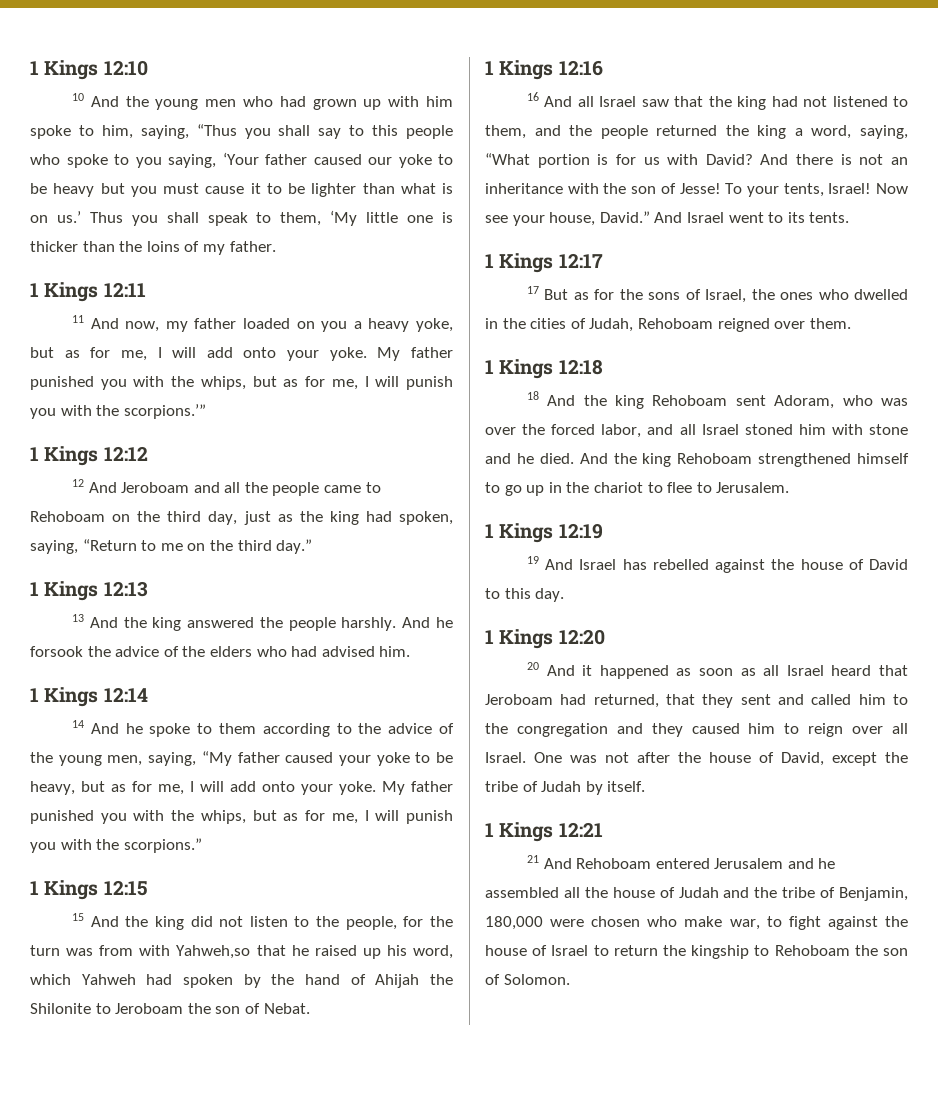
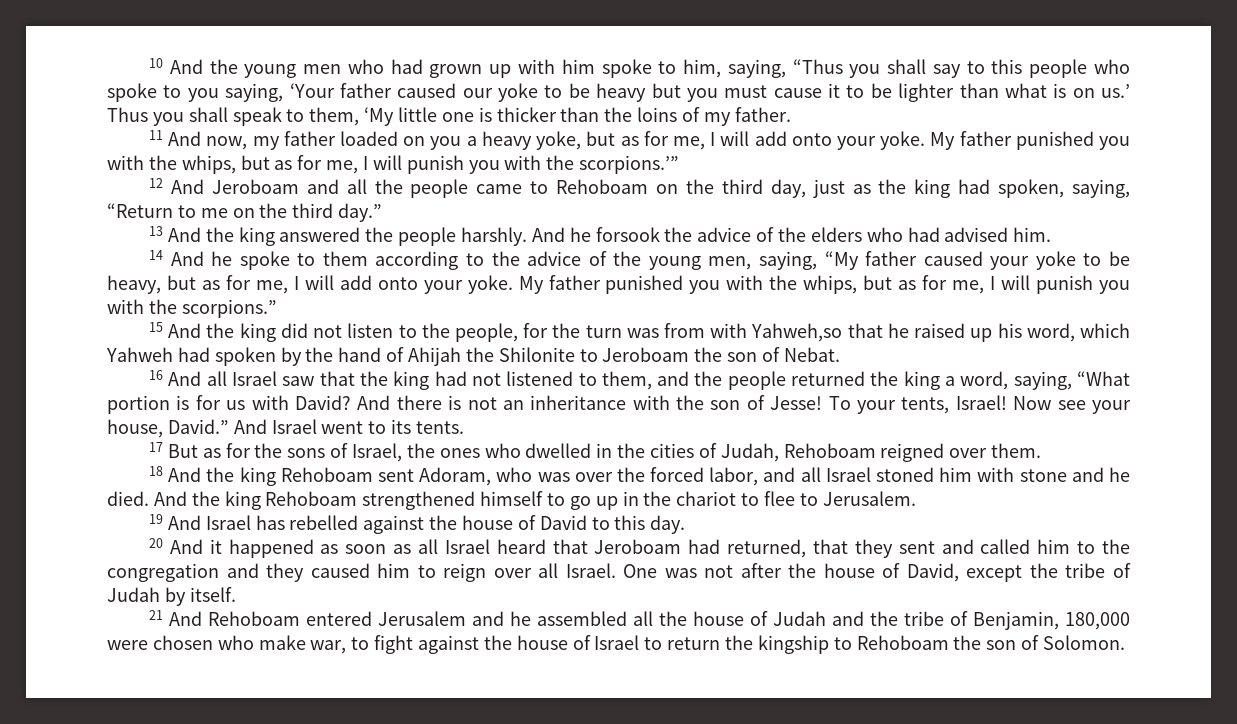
- 1 Kings 12:10
- 1 Kings 12:11
- 1 Kings 12:12
- 1 Kings 12:13
- 1 Kings 12:14
- 1 Kings 12:15
- 1 Kings 12:16
- 1 Kings 12:17
- 1 Kings 12:18
- 1 Kings 12:19
- 1 Kings 12:20
- 1 Kings 12:21

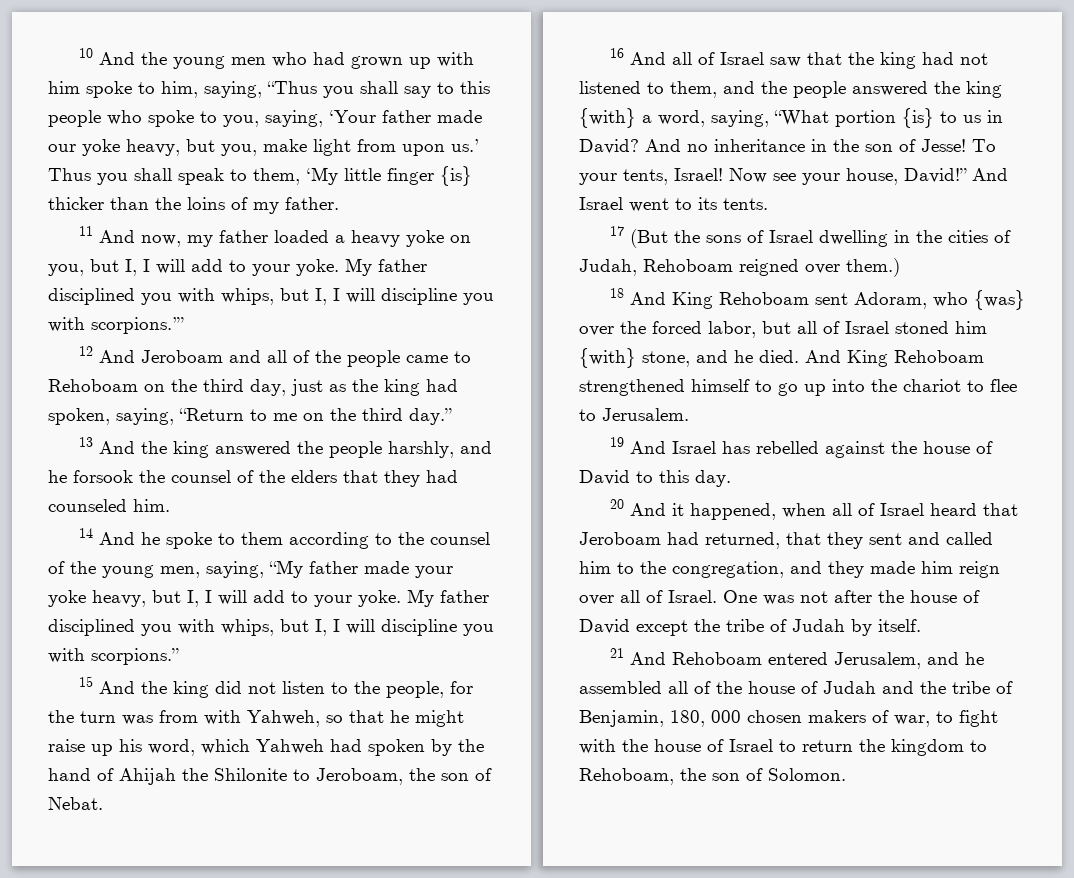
- 10 And the young men who had grown up with him spoke to him, saying, “Thus you shall say to this people who spoke to you saying, ‘Your father caused our yoke to be heavy but you must cause it to be lighter than what is on us.’
+ 10 And the young men who had grown up with him spoke to him, saying, “Thus you shall say to this people who spoke to you, saying, ‘Your father made our yoke heavy, but you, make light from upon us.’
- Thus you shall speak to them, ‘My little one is thicker than the loins of my father.
+ Thus you shall speak to them, ‘My little finger {is} thicker than the loins of my father.
- 11 And now, my father loaded on you a heavy yoke, but as for me, I will add onto your yoke. My father punished you with the whips, but as for me, I will punish you with the scorpions.’”
+ 11 And now, my father loaded a heavy yoke on you, but I, I will add to your yoke. My father disciplined you with whips, but I, I will discipline you with scorpions.’”
- 12 And Jeroboam and all the people came to Rehoboam on the third day, just as the king had spoken, saying, “Return to me on the third day.”
+ 12 And Jeroboam and all of the people came to Rehoboam on the third day, just as the king had spoken, saying, “Return to me on the third day.”
- 13 And the king answered the people harshly. And he forsook the advice of the elders who had advised him.
+ 13 And the king answered the people harshly, and he forsook the counsel of the elders that they had counseled him.
- 14 And he spoke to them according to the advice of the young men, saying, “My father caused your yoke to be heavy, but as for me, I will add onto your yoke. My father punished you with the whips, but as for me, I will punish you with the scorpions.”
+ 14 And he spoke to them according to the counsel of the young men, saying, “My father made your yoke heavy, but I, I will add to your yoke. My father disciplined you with whips, but I, I will discipline you with scorpions.”
- 15 And the king did not listen to the people, for the turn was from with Yahweh,so that he raised up his word, which Yahweh had spoken by the hand of Ahijah the Shilonite to Jeroboam the son of Nebat.
+ 15 And the king did not listen to the people, for the turn was from with Yahweh, so that he might raise up his word, which Yahweh had spoken by the hand of Ahijah the Shilonite to Jeroboam, the son of Nebat.
- 16 And all Israel saw that the king had not listened to them, and the people returned the king a word, saying, “What portion is for us with David? And there is not an inheritance with the son of Jesse!
+ 16 And all of Israel saw that the king had not listened to them, and the people answered the king {with} a word, saying, “What portion {is} to us in David? And no inheritance in the son of Jesse!
- Now see your house, David.”
+ Now see your house, David!”
- 17 But as for the sons of Israel, the ones who dwelled in the cities of Judah, Rehoboam reigned over them.
+ 17 (But the sons of Israel dwelling in the cities of Judah, Rehoboam reigned over them.)
- 18 And the king Rehoboam sent Adoram, who was over the forced labor, and all Israel stoned him with stone and he died.
+ 18 And King Rehoboam sent Adoram, who {was} over the forced labor, but all of Israel stoned him {with} stone, and he died.
- And the king Rehoboam strengthened himself to go up in the chariot to flee to Jerusalem.
+ And King Rehoboam strengthened himself to go up into the chariot to flee to Jerusalem.
- 20 And it happened as soon as all Israel heard that Jeroboam had returned, that they sent and called him to the congregation and they caused him to reign over all Israel.
+ 20 And it happened, when all of Israel heard that Jeroboam had returned, that they sent and called him to the congregation, and they made him reign over all of Israel.
- One was not after the house of David, except the tribe of Judah by itself.
+ One was not after the house of David except the tribe of Judah by itself.
- 21 And Rehoboam entered Jerusalem and he assembled all the house of Judah and the tribe of Benjamin, 180,000 were chosen who make war, to fight against the house of Israel to return the kingship to Rehoboam the son of Solomon.
+ 21 And Rehoboam entered Jerusalem, and he assembled all of the house of Judah and the tribe of Benjamin, 180, 000 chosen makers of war, to fight with the house of Israel to return the kingdom to Rehoboam, the son of Solomon.

